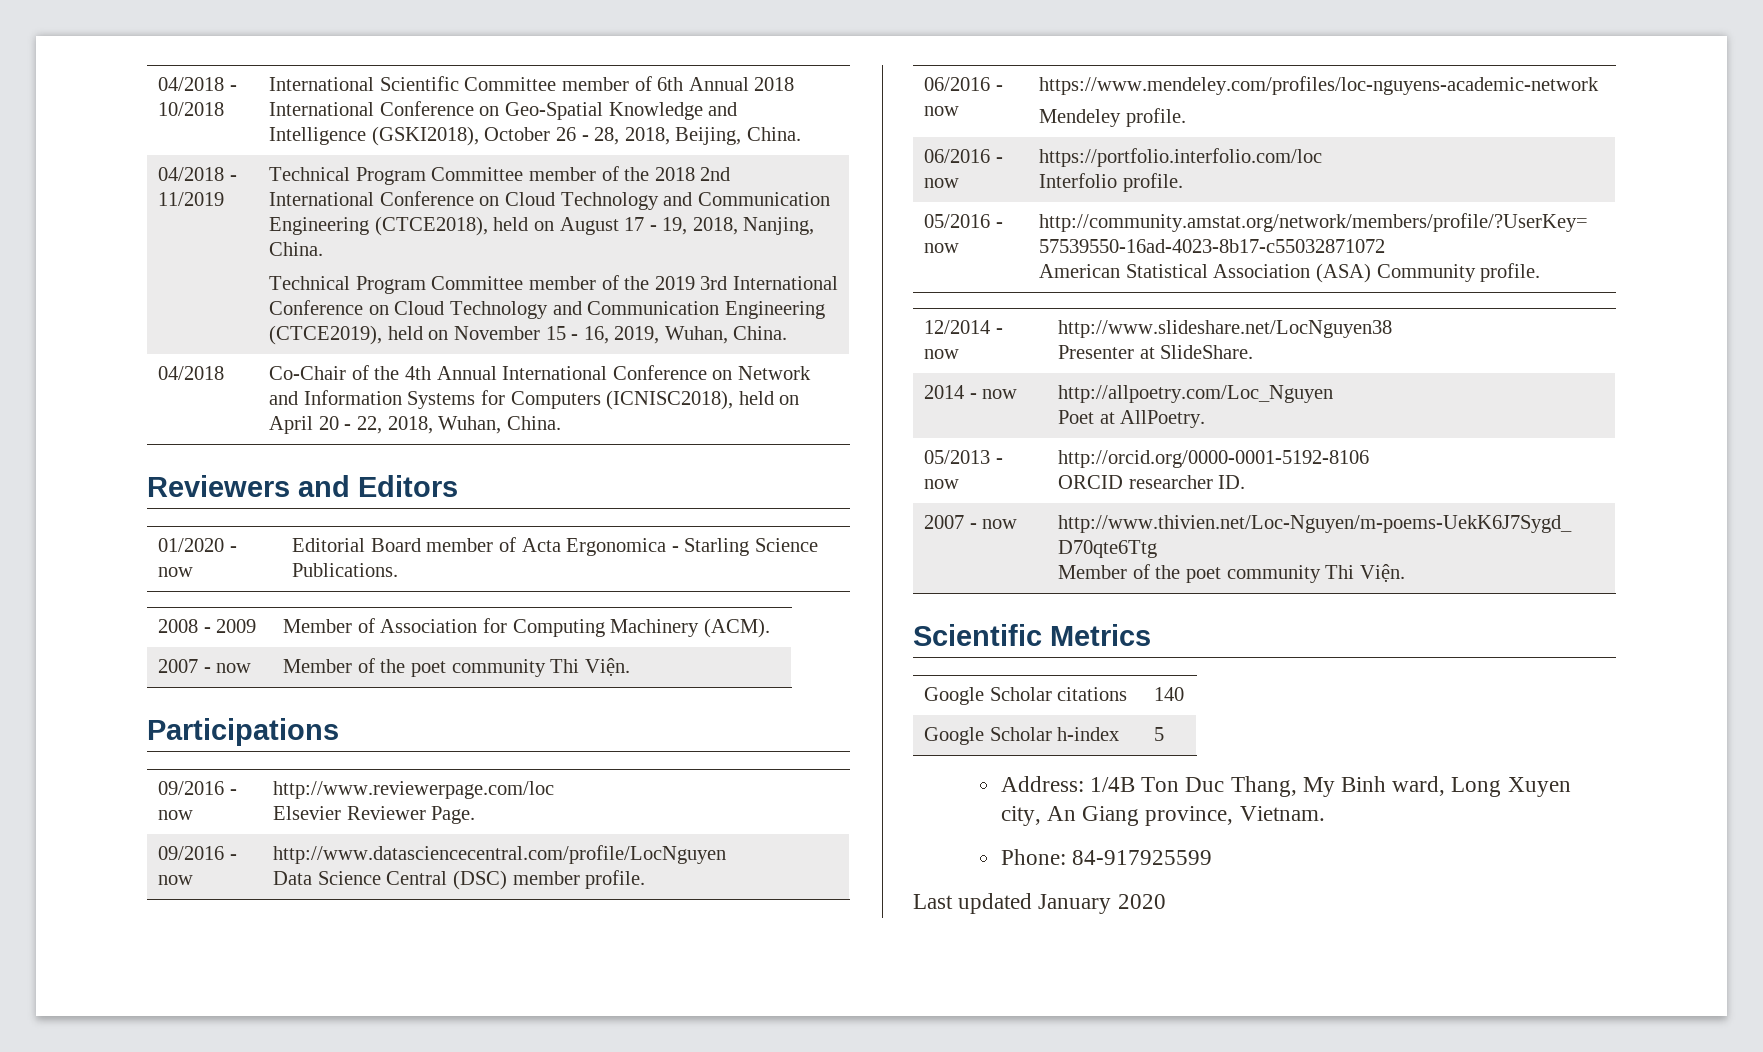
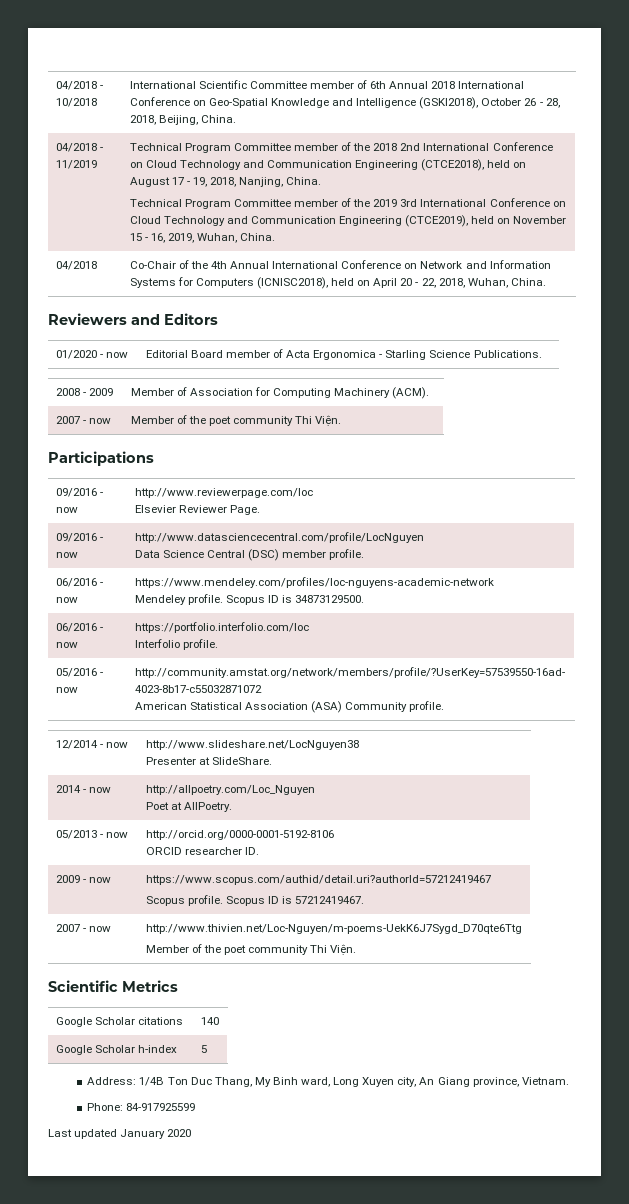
  06/2016 - now | https://www.mendeley.com/profiles/loc-nguyens-academic-network
- Mendeley profile.
+ Mendeley profile. Scopus ID is 34873129500.
+ 2009 - now | https://www.scopus.com/authid/detail.uri?authorId=57212419467
+ Scopus profile. Scopus ID is 57212419467.

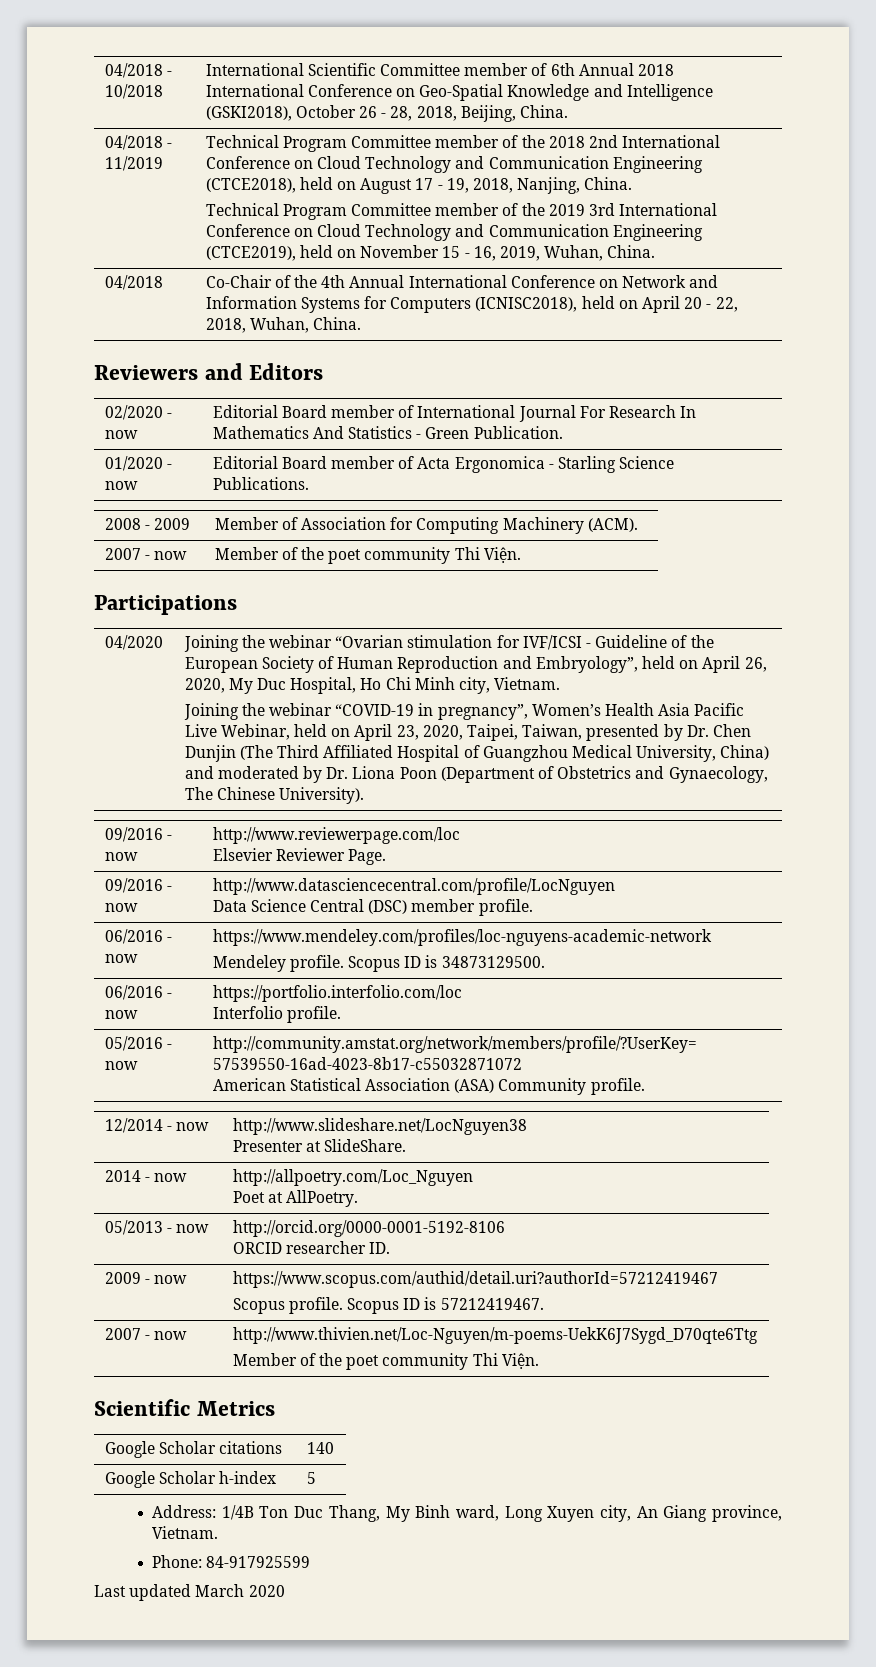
+ 02/2020 - now | Editorial Board member of International Journal For Research In Mathematics And Statistics - Green Publication.
+ 04/2020 | Joining the webinar “Ovarian stimulation for IVF/ICSI - Guideline of the European Society of Human Reproduction and Embryology”, held on April 26, 2020, My Duc Hospital, Ho Chi Minh city, Vietnam.
+ Joining the webinar “COVID-19 in pregnancy”, Women’s Health Asia Pacific Live Webinar, held on April 23, 2020, Taipei, Taiwan, presented by Dr. Chen Dunjin (The Third Affiliated Hospital of Guangzhou Medical University, China) and moderated by Dr. Liona Poon (Department of Obstetrics and Gynaecology, The Chinese University).
- Last updated January 2020
+ Last updated March 2020

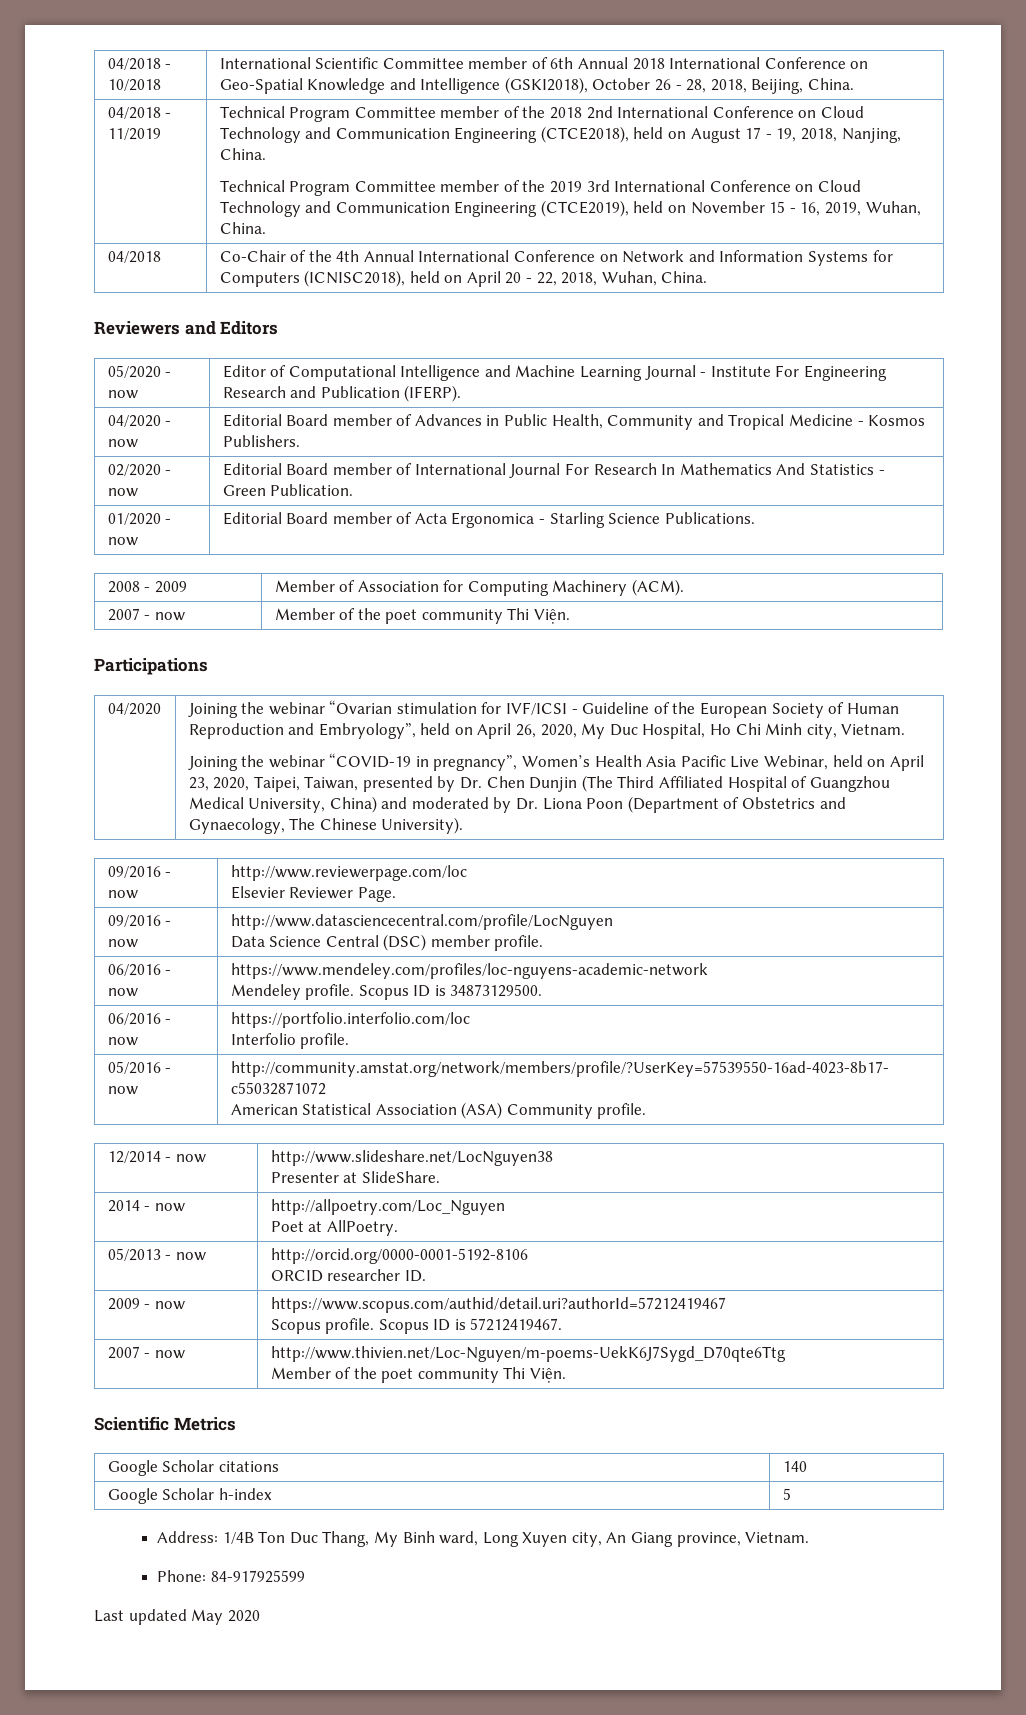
+ 05/2020 - now | Editor of Computational Intelligence and Machine Learning Journal - Institute For Engineering Research and Publication (IFERP).
+ 04/2020 - now | Editorial Board member of Advances in Public Health, Community and Tropical Medicine - Kosmos Publishers.
- Last updated March 2020
+ Last updated May 2020

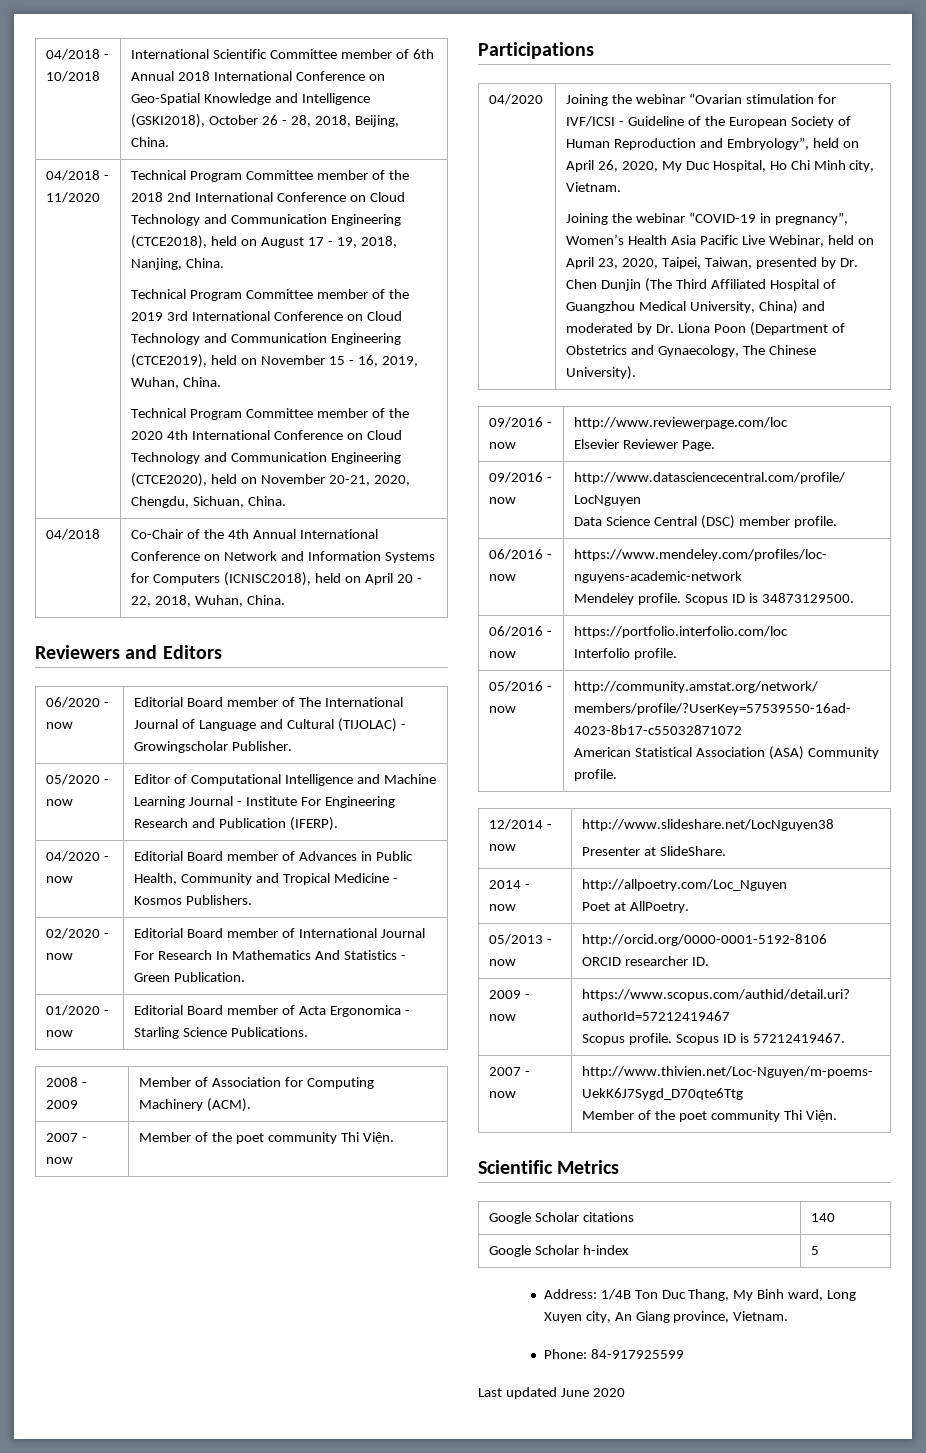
- 04/2018 - 11/2019
+ 04/2018 - 11/2020
+ Technical Program Committee member of the 2020 4th International Conference on Cloud Technology and Communication Engineering (CTCE2020), held on November 20-21, 2020, Chengdu, Sichuan, China.
+ 06/2020 - now | Editorial Board member of The International Journal of Language and Cultural (TIJOLAC) - Growingscholar Publisher.
- Last updated May 2020
+ Last updated June 2020

